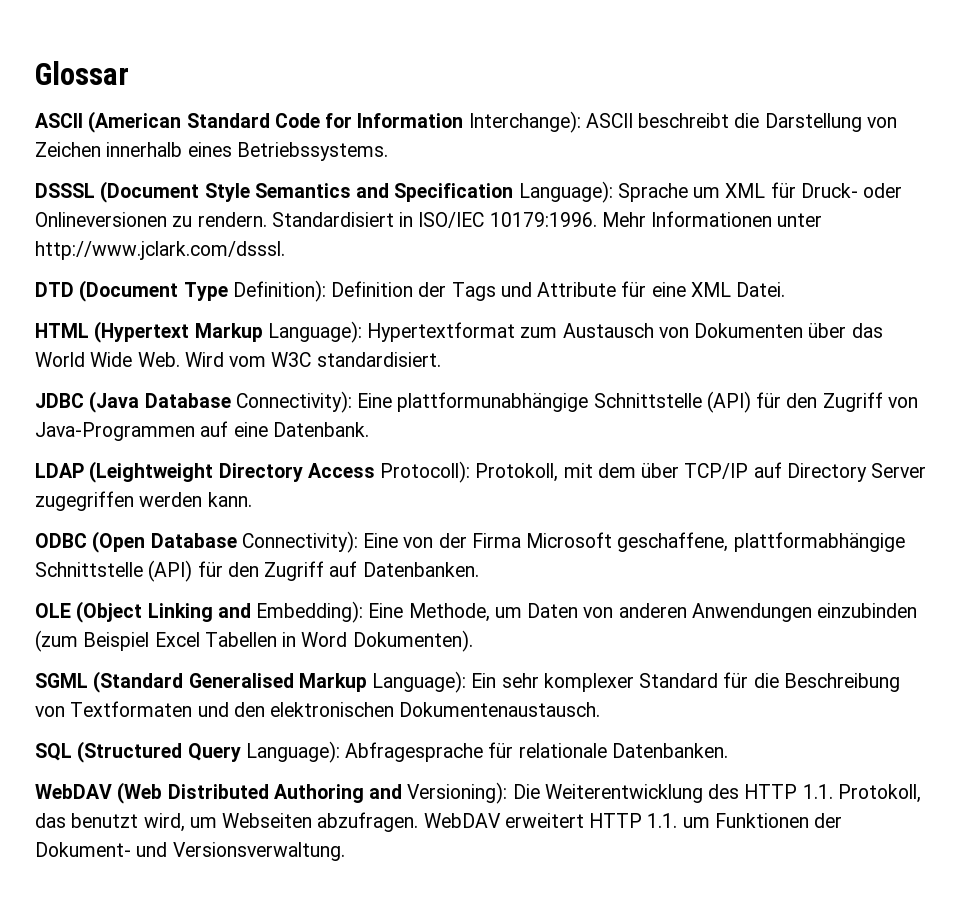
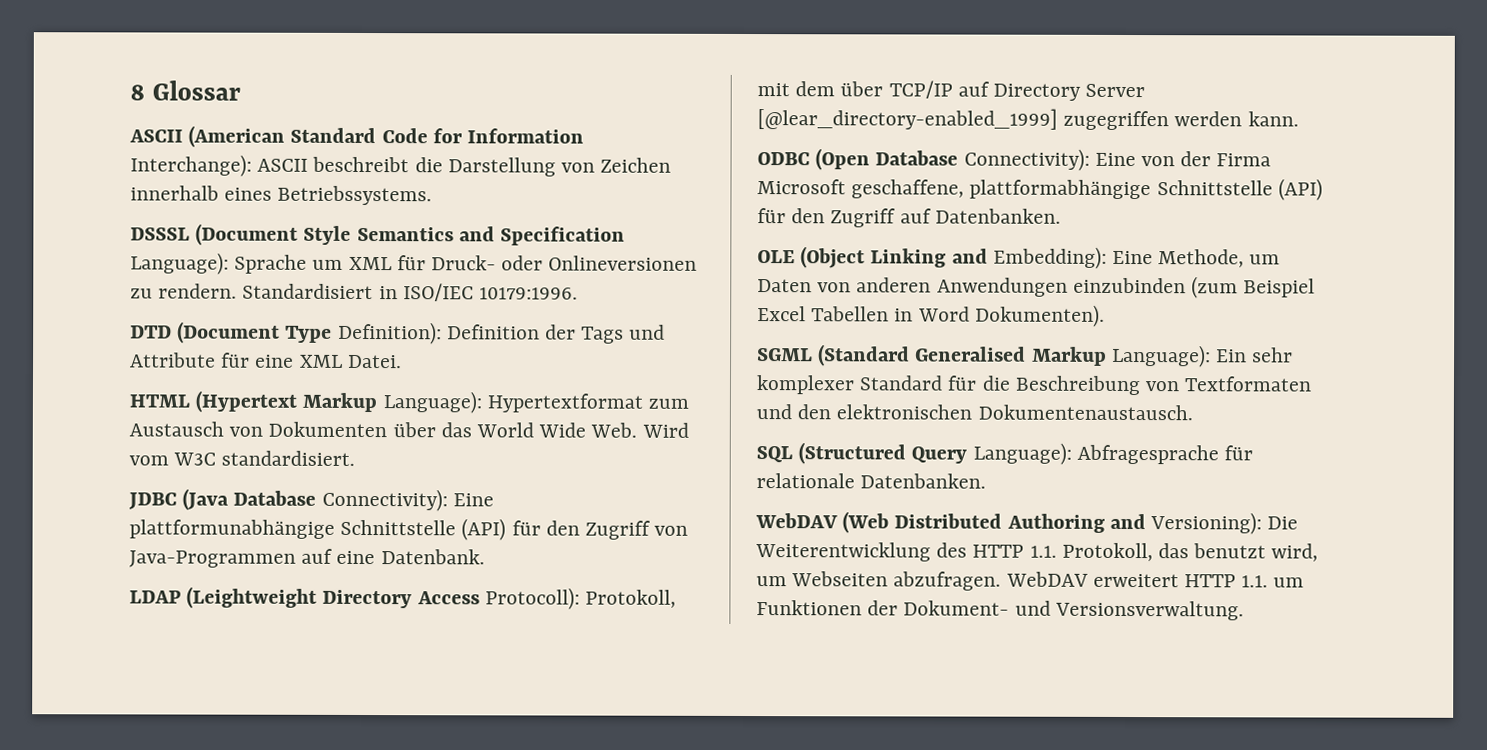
- Glossar
+ 8 Glossar
- Mehr Informationen unter http://www.jclark.com/dsssl.
- LDAP (Leightweight Directory Access Protocoll): Protokoll, mit dem über TCP/IP auf Directory Server zugegriffen werden kann.
+ LDAP (Leightweight Directory Access Protocoll): Protokoll, mit dem über TCP/IP auf Directory Server [@lear_directory-enabled_1999] zugegriffen werden kann.

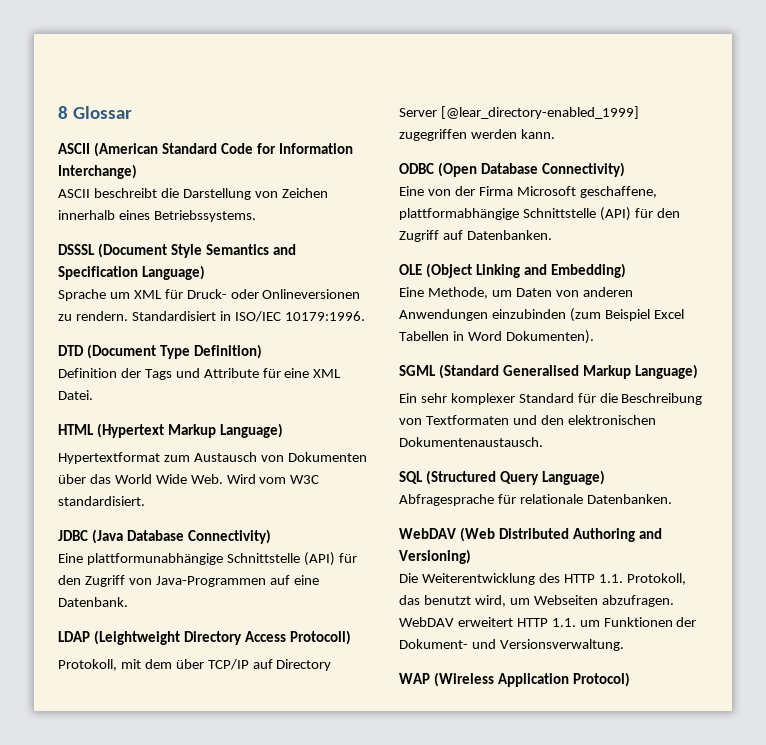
- ASCII (American Standard Code for Information Interchange): ASCII beschreibt die Darstellung von Zeichen innerhalb eines Betriebssystems.
+ ASCII (American Standard Code for Information Interchange)
+ ASCII beschreibt die Darstellung von Zeichen innerhalb eines Betriebssystems.
- DSSSL (Document Style Semantics and Specification Language): Sprache um XML für Druck- oder Onlineversionen zu rendern.
+ DSSSL (Document Style Semantics and Specification Language)
+ Sprache um XML für Druck- oder Onlineversionen zu rendern.
- DTD (Document Type Definition): Definition der Tags und Attribute für eine XML Datei.
+ DTD (Document Type Definition)
+ Definition der Tags und Attribute für eine XML Datei.
- HTML (Hypertext Markup Language): Hypertextformat zum Austausch von Dokumenten über das World Wide Web. Wird vom W3C standardisiert.
+ HTML (Hypertext Markup Language)
+ Hypertextformat zum Austausch von Dokumenten über das World Wide Web. Wird vom W3C standardisiert.
- JDBC (Java Database Connectivity): Eine plattformunabhängige Schnittstelle (API) für den Zugriff von Java-Programmen auf eine Datenbank.
+ JDBC (Java Database Connectivity)
+ Eine plattformunabhängige Schnittstelle (API) für den Zugriff von Java-Programmen auf eine Datenbank.
- LDAP (Leightweight Directory Access Protocoll): Protokoll, mit dem über TCP/IP auf Directory Server [@lear_directory-enabled_1999] zugegriffen werden kann.
+ LDAP (Leightweight Directory Access Protocoll)
+ Protokoll, mit dem über TCP/IP auf Directory Server [@lear_directory-enabled_1999] zugegriffen werden kann.
- ODBC (Open Database Connectivity): Eine von der Firma Microsoft geschaffene, plattformabhängige Schnittstelle (API) für den Zugriff auf Datenbanken.
+ ODBC (Open Database Connectivity)
+ Eine von der Firma Microsoft geschaffene, plattformabhängige Schnittstelle (API) für den Zugriff auf Datenbanken.
- OLE (Object Linking and Embedding): Eine Methode, um Daten von anderen Anwendungen einzubinden (zum Beispiel Excel Tabellen in Word Dokumenten).
+ OLE (Object Linking and Embedding)
+ Eine Methode, um Daten von anderen Anwendungen einzubinden (zum Beispiel Excel Tabellen in Word Dokumenten).
- SGML (Standard Generalised Markup Language): Ein sehr komplexer Standard für die Beschreibung von Textformaten und den elektronischen Dokumentenaustausch.
+ SGML (Standard Generalised Markup Language)
+ Ein sehr komplexer Standard für die Beschreibung von Textformaten und den elektronischen Dokumentenaustausch.
- SQL (Structured Query Language): Abfragesprache für relationale Datenbanken.
+ SQL (Structured Query Language)
+ Abfragesprache für relationale Datenbanken.
- WebDAV (Web Distributed Authoring and Versioning): Die Weiterentwicklung des HTTP 1.1. Protokoll, das benutzt wird, um Webseiten abzufragen.
+ WebDAV (Web Distributed Authoring and Versioning)
+ Die Weiterentwicklung des HTTP 1.1. Protokoll, das benutzt wird, um Webseiten abzufragen.
+ WAP (Wireless Application Protocol)

